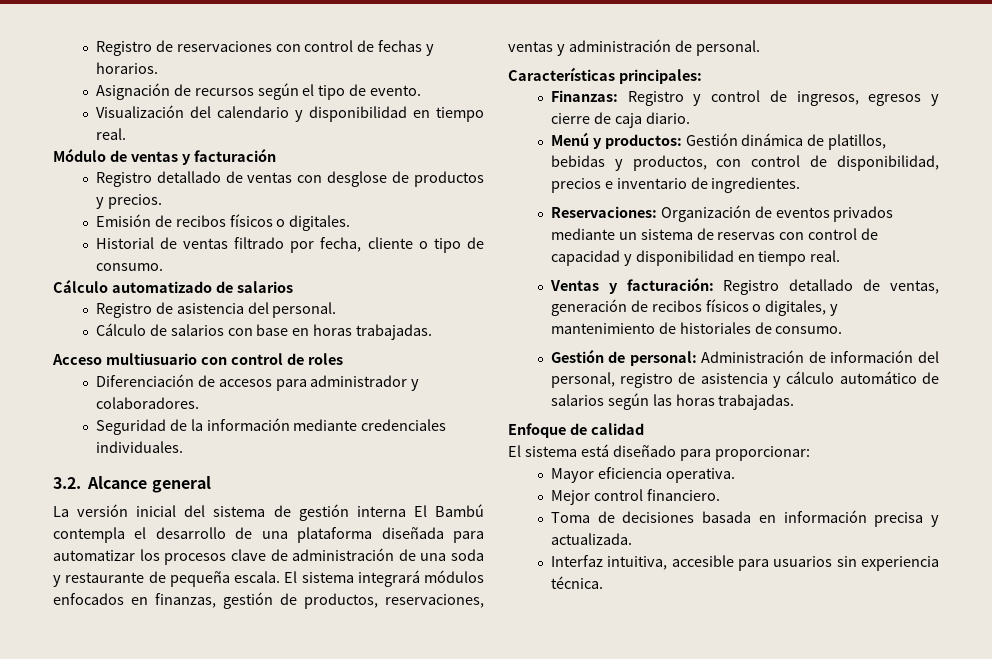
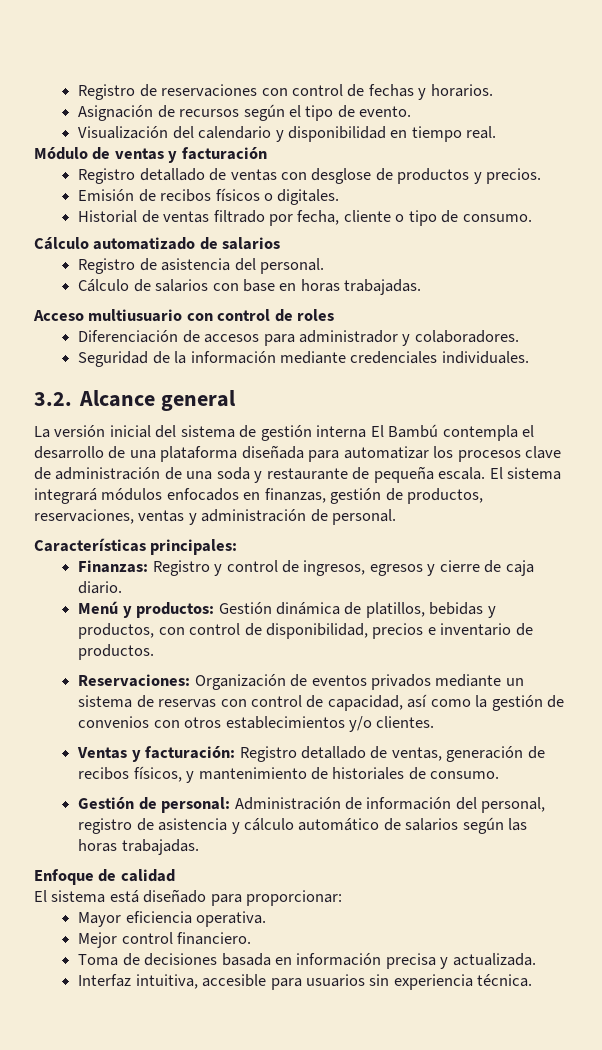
- Menú y productos: Gestión dinámica de platillos, bebidas y productos, con control de disponibilidad, precios e inventario de ingredientes.
+ Menú y productos: Gestión dinámica de platillos, bebidas y productos, con control de disponibilidad, precios e inventario de productos.
- Reservaciones: Organización de eventos privados mediante un sistema de reservas con control de capacidad y disponibilidad en tiempo real.
+ Reservaciones: Organización de eventos privados mediante un sistema de reservas con control de capacidad, así como la gestión de convenios con otros establecimientos y/o clientes.
- Ventas y facturación: Registro detallado de ventas, generación de recibos físicos o digitales, y mantenimiento de historiales de consumo.
+ Ventas y facturación: Registro detallado de ventas, generación de recibos físicos, y mantenimiento de historiales de consumo.

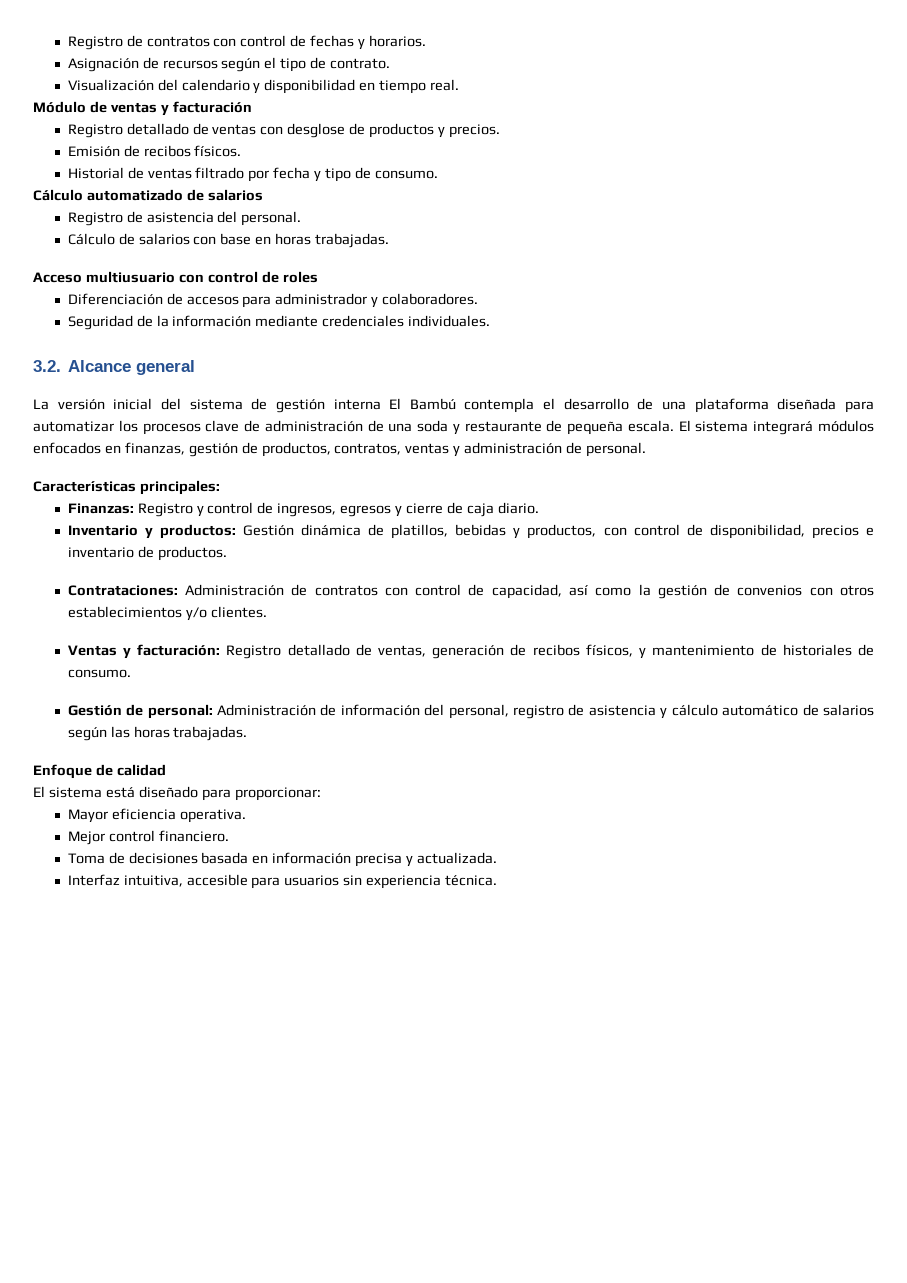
- Registro de reservaciones con control de fechas y horarios.
+ Registro de contratos con control de fechas y horarios.
- Asignación de recursos según el tipo de evento.
+ Asignación de recursos según el tipo de contrato.
- Emisión de recibos físicos o digitales.
+ Emisión de recibos físicos.
- Historial de ventas filtrado por fecha, cliente o tipo de consumo.
+ Historial de ventas filtrado por fecha y tipo de consumo.
- El sistema integrará módulos enfocados en finanzas, gestión de productos, reservaciones, ventas y administración de personal.
+ El sistema integrará módulos enfocados en finanzas, gestión de productos, contratos, ventas y administración de personal.
- Menú y productos: Gestión dinámica de platillos, bebidas y productos, con control de disponibilidad, precios e inventario de productos.
+ Inventario y productos: Gestión dinámica de platillos, bebidas y productos, con control de disponibilidad, precios e inventario de productos.
- Reservaciones: Organización de eventos privados mediante un sistema de reservas con control de capacidad, así como la gestión de convenios con otros establecimientos y/o clientes.
+ Contrataciones: Administración de contratos con control de capacidad, así como la gestión de convenios con otros establecimientos y/o clientes.

